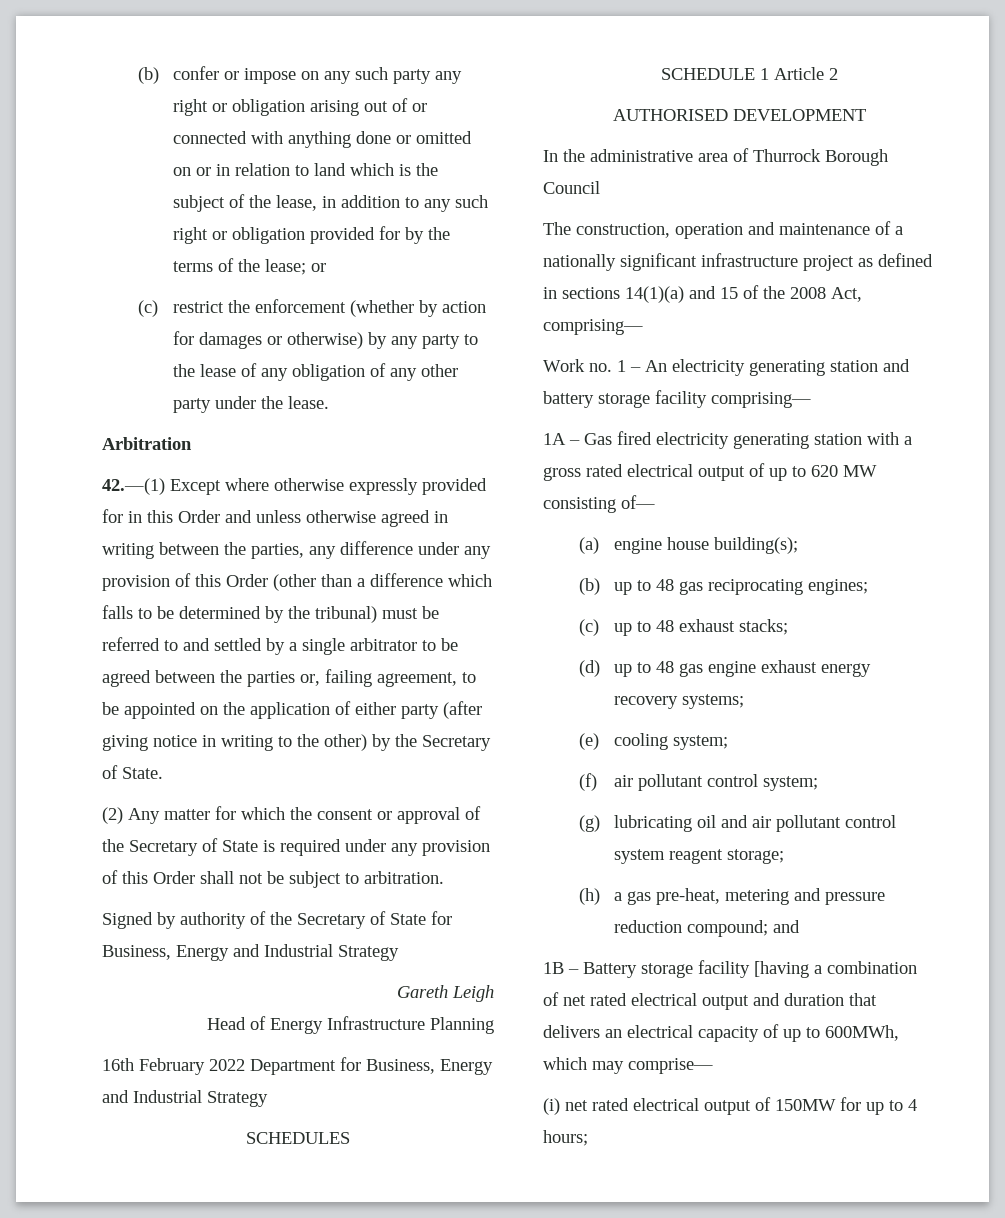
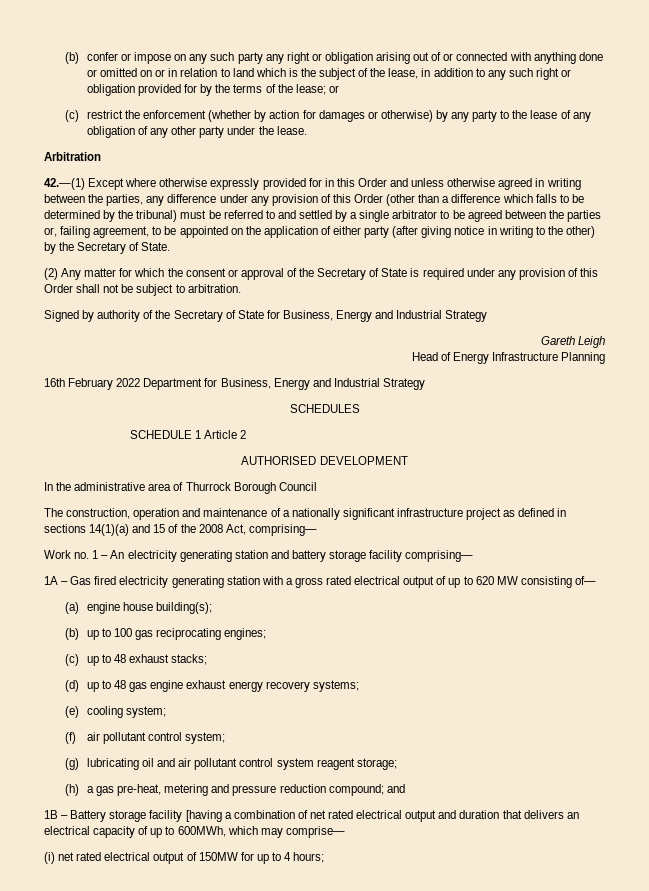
- (b) up to 48 gas reciprocating engines;
+ (b) up to 100 gas reciprocating engines;

